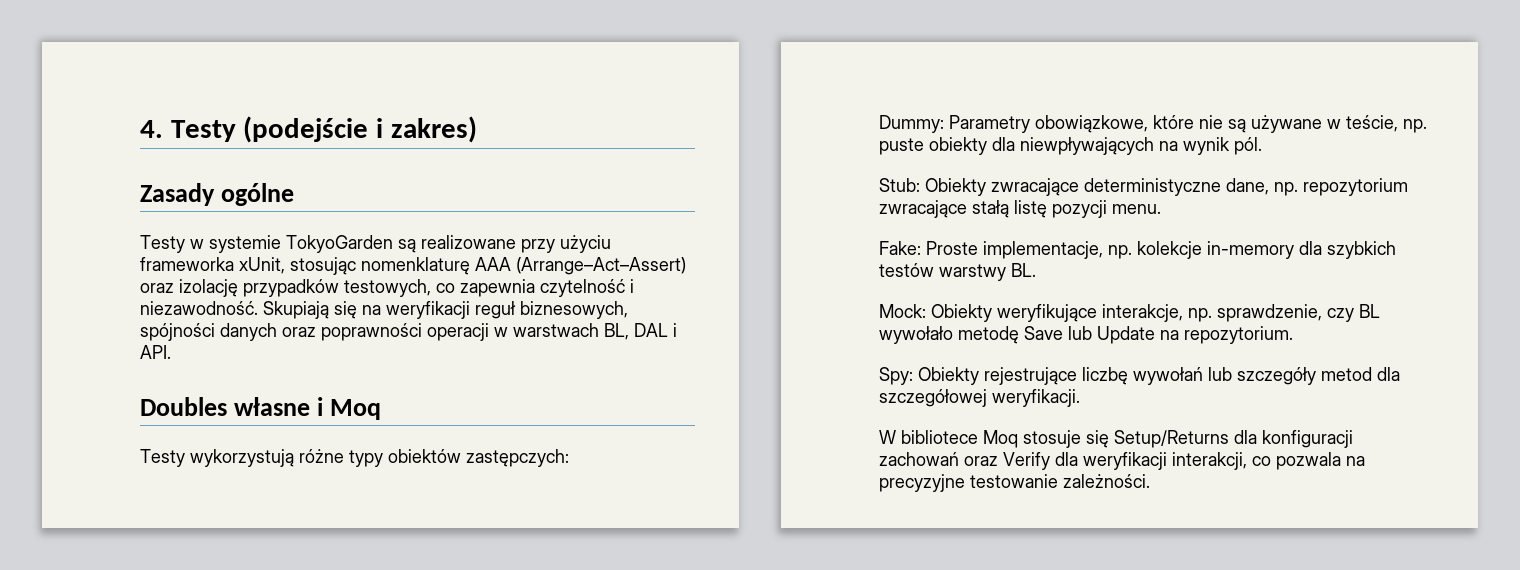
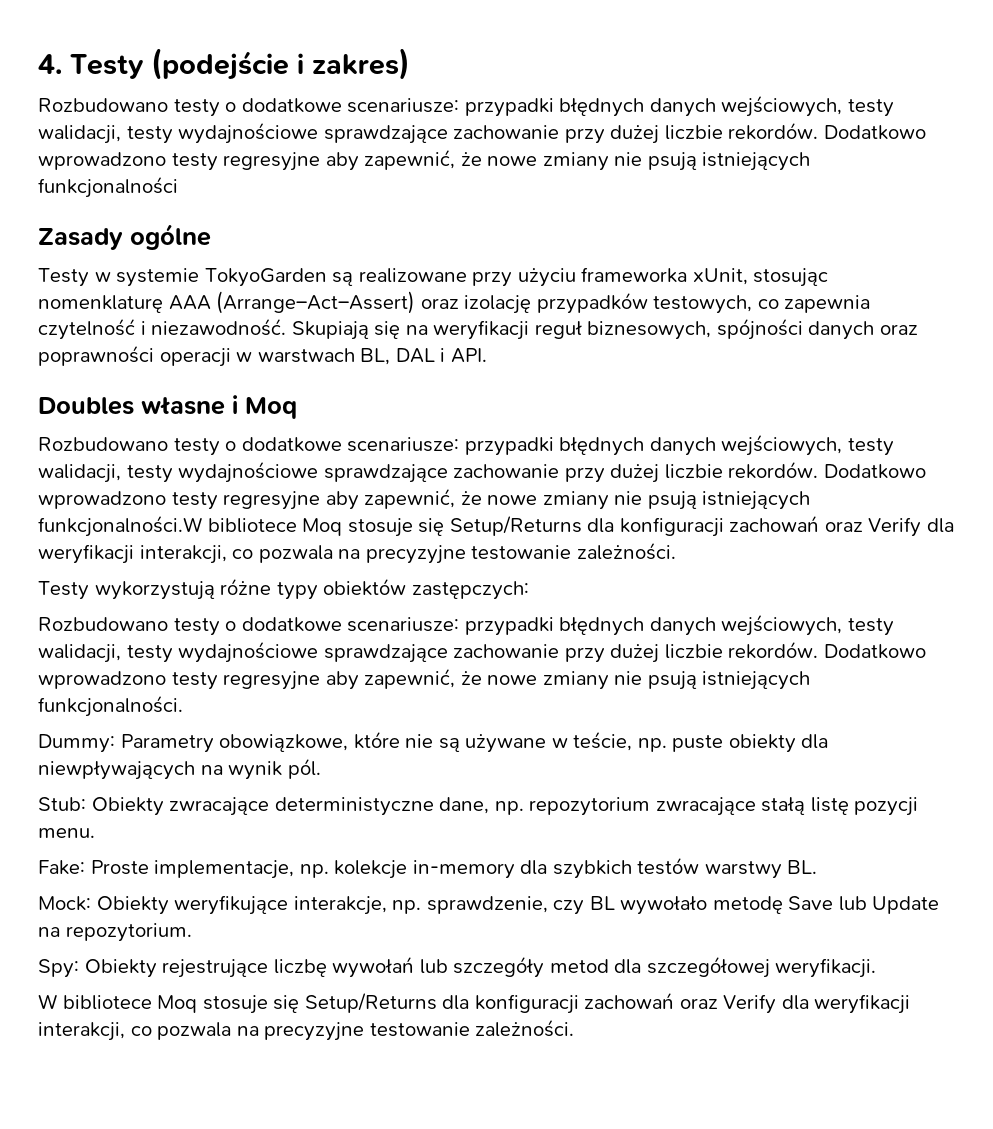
+ Rozbudowano testy o dodatkowe scenariusze: przypadki błędnych danych wejściowych, testy walidacji, testy wydajnościowe sprawdzające zachowanie przy dużej liczbie rekordów. Dodatkowo wprowadzono testy regresyjne aby zapewnić, że nowe zmiany nie psują istniejących funkcjonalności
+ Rozbudowano testy o dodatkowe scenariusze: przypadki błędnych danych wejściowych, testy walidacji, testy wydajnościowe sprawdzające zachowanie przy dużej liczbie rekordów. Dodatkowo wprowadzono testy regresyjne aby zapewnić, że nowe zmiany nie psują istniejących funkcjonalności.W bibliotece Moq stosuje się Setup/Returns dla konfiguracji zachowań oraz Verify dla weryfikacji interakcji, co pozwala na precyzyjne testowanie zależności.
+ Rozbudowano testy o dodatkowe scenariusze: przypadki błędnych danych wejściowych, testy walidacji, testy wydajnościowe sprawdzające zachowanie przy dużej liczbie rekordów. Dodatkowo wprowadzono testy regresyjne aby zapewnić, że nowe zmiany nie psują istniejących funkcjonalności.

